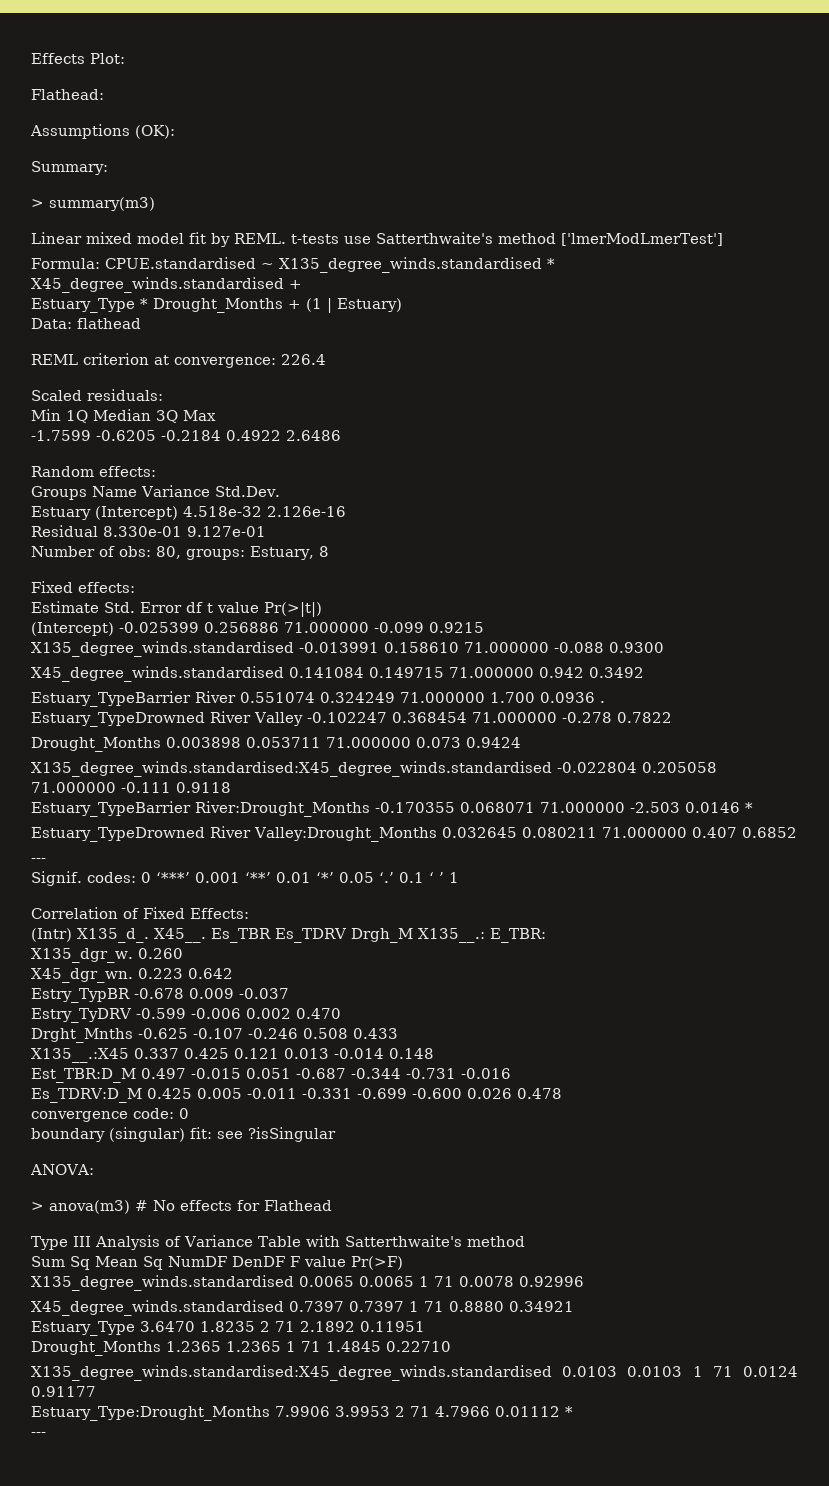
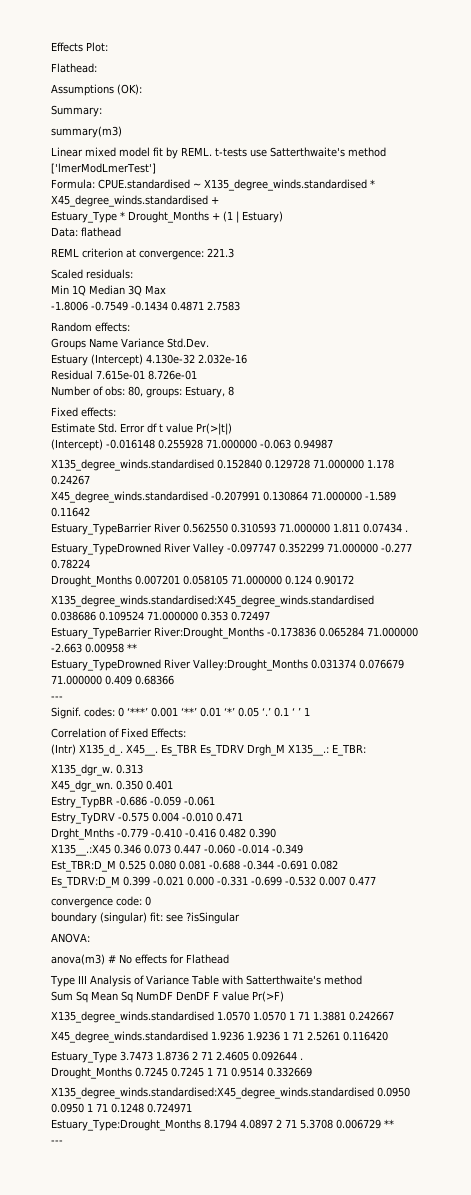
- > summary(m3)
+ summary(m3)
- REML criterion at convergence: 226.4
+ REML criterion at convergence: 221.3
- -1.7599 -0.6205 -0.2184 0.4922 2.6486
+ -1.8006 -0.7549 -0.1434 0.4871 2.7583
- Estuary (Intercept) 4.518e-32 2.126e-16
+ Estuary (Intercept) 4.130e-32 2.032e-16
- Residual 8.330e-01 9.127e-01
+ Residual 7.615e-01 8.726e-01
- (Intercept) -0.025399 0.256886 71.000000 -0.099 0.9215
- X135_degree_winds.standardised -0.013991 0.158610 71.000000 -0.088 0.9300
- X45_degree_winds.standardised 0.141084 0.149715 71.000000 0.942 0.3492
- Estuary_TypeBarrier River 0.551074 0.324249 71.000000 1.700 0.0936 .
- Estuary_TypeDrowned River Valley -0.102247 0.368454 71.000000 -0.278 0.7822
- Drought_Months 0.003898 0.053711 71.000000 0.073 0.9424
- X135_degree_winds.standardised:X45_degree_winds.standardised -0.022804 0.205058 71.000000 -0.111 0.9118
- Estuary_TypeBarrier River:Drought_Months -0.170355 0.068071 71.000000 -2.503 0.0146 *
- Estuary_TypeDrowned River Valley:Drought_Months 0.032645 0.080211 71.000000 0.407 0.6852
+ (Intercept) -0.016148 0.255928 71.000000 -0.063 0.94987
+ X135_degree_winds.standardised 0.152840 0.129728 71.000000 1.178 0.24267
+ X45_degree_winds.standardised -0.207991 0.130864 71.000000 -1.589 0.11642
+ Estuary_TypeBarrier River 0.562550 0.310593 71.000000 1.811 0.07434 .
+ Estuary_TypeDrowned River Valley -0.097747 0.352299 71.000000 -0.277 0.78224
+ Drought_Months 0.007201 0.058105 71.000000 0.124 0.90172
+ X135_degree_winds.standardised:X45_degree_winds.standardised 0.038686 0.109524 71.000000 0.353 0.72497
+ Estuary_TypeBarrier River:Drought_Months -0.173836 0.065284 71.000000 -2.663 0.00958 **
+ Estuary_TypeDrowned River Valley:Drought_Months 0.031374 0.076679 71.000000 0.409 0.68366
- 0.260
+ 0.313
- 0.223 0.642
+ 0.350 0.401
- Estry_TypBR -0.678 0.009 -0.037
- Estry_TyDRV -0.599 -0.006 0.002 0.470
- Drght_Mnths -0.625 -0.107 -0.246 0.508 0.433
- X135__.:X45 0.337 0.425 0.121 0.013 -0.014 0.148
- Est_TBR:D_M 0.497 -0.015 0.051 -0.687 -0.344 -0.731 -0.016
- Es_TDRV:D_M 0.425 0.005 -0.011 -0.331 -0.699 -0.600 0.026 0.478
+ Estry_TypBR -0.686 -0.059 -0.061
+ Estry_TyDRV -0.575 0.004 -0.010 0.471
+ Drght_Mnths -0.779 -0.410 -0.416 0.482 0.390
+ X135__.:X45 0.346 0.073 0.447 -0.060 -0.014 -0.349
+ Est_TBR:D_M 0.525 0.080 0.081 -0.688 -0.344 -0.691 0.082
+ Es_TDRV:D_M 0.399 -0.021 0.000 -0.331 -0.699 -0.532 0.007 0.477
- > anova(m3) # No effects for Flathead
+ anova(m3) # No effects for Flathead
- X135_degree_winds.standardised 0.0065 0.0065 1 71 0.0078 0.92996
- X45_degree_winds.standardised 0.7397 0.7397 1 71 0.8880 0.34921
- Estuary_Type 3.6470 1.8235 2 71 2.1892 0.11951
- Drought_Months 1.2365 1.2365 1 71 1.4845 0.22710
- X135_degree_winds.standardised:X45_degree_winds.standardised 0.0103 0.0103 1 71 0.0124 0.91177
- Estuary_Type:Drought_Months 7.9906 3.9953 2 71 4.7966 0.01112 *
+ X135_degree_winds.standardised 1.0570 1.0570 1 71 1.3881 0.242667
+ X45_degree_winds.standardised 1.9236 1.9236 1 71 2.5261 0.116420
+ Estuary_Type 3.7473 1.8736 2 71 2.4605 0.092644 .
+ Drought_Months 0.7245 0.7245 1 71 0.9514 0.332669
+ X135_degree_winds.standardised:X45_degree_winds.standardised 0.0950 0.0950 1 71 0.1248 0.724971
+ Estuary_Type:Drought_Months 8.1794 4.0897 2 71 5.3708 0.006729 **

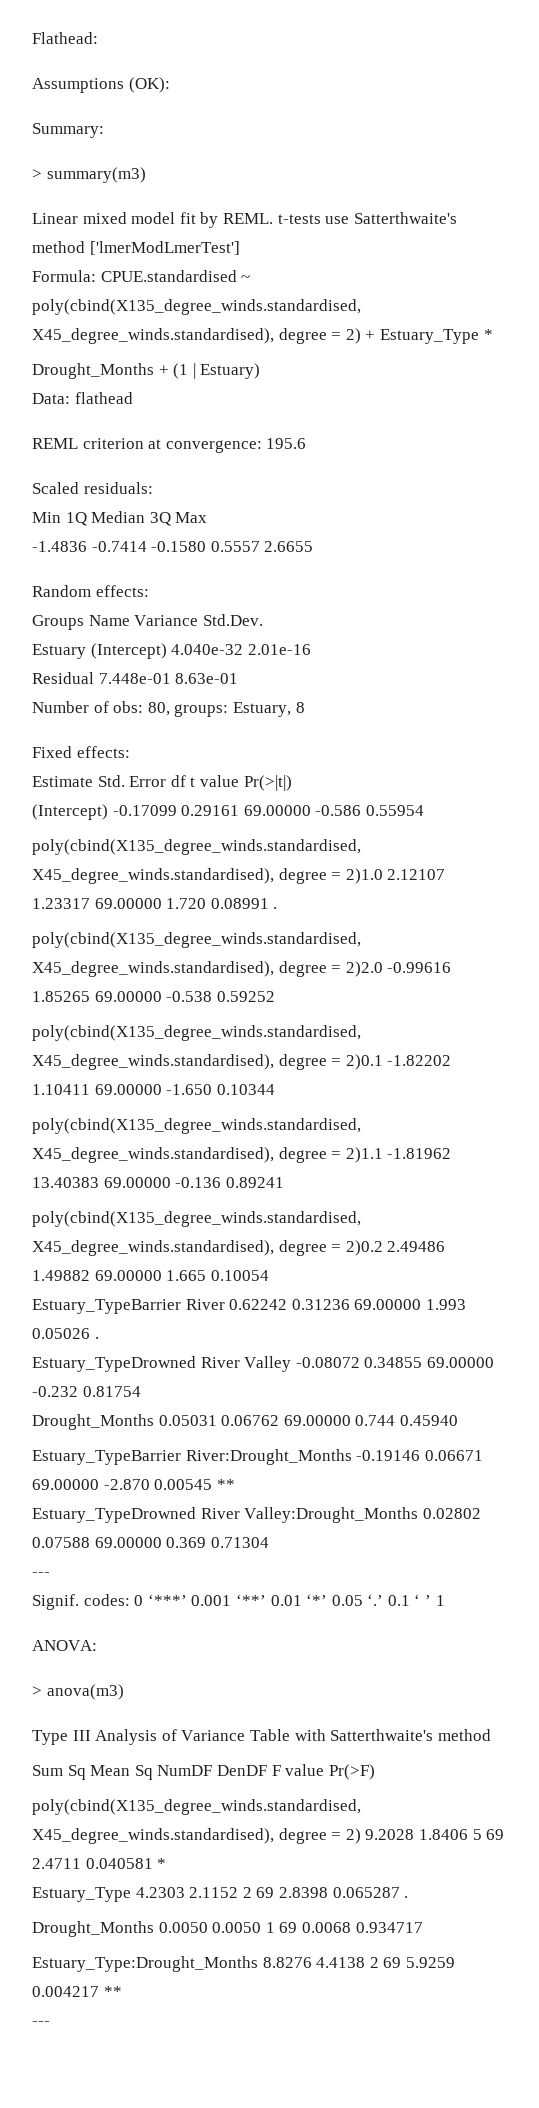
- Effects Plot:
- summary(m3)
+ > summary(m3)
- Formula: CPUE.standardised ~ X135_degree_winds.standardised * X45_degree_winds.standardised +
- Estuary_Type * Drought_Months + (1 | Estuary)
+ Formula: CPUE.standardised ~ poly(cbind(X135_degree_winds.standardised, X45_degree_winds.standardised), degree = 2) + Estuary_Type *
+ Drought_Months + (1 | Estuary)
- REML criterion at convergence: 221.3
+ REML criterion at convergence: 195.6
- -1.8006 -0.7549 -0.1434 0.4871 2.7583
+ -1.4836 -0.7414 -0.1580 0.5557 2.6655
- Estuary (Intercept) 4.130e-32 2.032e-16
+ Estuary (Intercept) 4.040e-32 2.01e-16
- Residual 7.615e-01 8.726e-01
+ Residual 7.448e-01 8.63e-01
- (Intercept) -0.016148 0.255928 71.000000 -0.063 0.94987
- X135_degree_winds.standardised 0.152840 0.129728 71.000000 1.178 0.24267
- X45_degree_winds.standardised -0.207991 0.130864 71.000000 -1.589 0.11642
- Estuary_TypeBarrier River 0.562550 0.310593 71.000000 1.811 0.07434 .
- Estuary_TypeDrowned River Valley -0.097747 0.352299 71.000000 -0.277 0.78224
- Drought_Months 0.007201 0.058105 71.000000 0.124 0.90172
- X135_degree_winds.standardised:X45_degree_winds.standardised 0.038686 0.109524 71.000000 0.353 0.72497
- Estuary_TypeBarrier River:Drought_Months -0.173836 0.065284 71.000000 -2.663 0.00958 **
+ (Intercept) -0.17099 0.29161 69.00000 -0.586 0.55954
+ poly(cbind(X135_degree_winds.standardised, X45_degree_winds.standardised), degree = 2)1.0 2.12107 1.23317 69.00000 1.720 0.08991 .
+ poly(cbind(X135_degree_winds.standardised, X45_degree_winds.standardised), degree = 2)2.0 -0.99616 1.85265 69.00000 -0.538 0.59252
+ poly(cbind(X135_degree_winds.standardised, X45_degree_winds.standardised), degree = 2)0.1 -1.82202 1.10411 69.00000 -1.650 0.10344
+ poly(cbind(X135_degree_winds.standardised, X45_degree_winds.standardised), degree = 2)1.1 -1.81962 13.40383 69.00000 -0.136 0.89241
+ poly(cbind(X135_degree_winds.standardised, X45_degree_winds.standardised), degree = 2)0.2 2.49486 1.49882 69.00000 1.665 0.10054
+ Estuary_TypeBarrier River 0.62242 0.31236 69.00000 1.993 0.05026 .
+ Estuary_TypeDrowned River Valley -0.08072 0.34855 69.00000 -0.232 0.81754
+ Drought_Months 0.05031 0.06762 69.00000 0.744 0.45940
+ Estuary_TypeBarrier River:Drought_Months -0.19146 0.06671 69.00000 -2.870 0.00545 **
- Estuary_TypeDrowned River Valley:Drought_Months 0.031374 0.076679 71.000000 0.409 0.68366
+ Estuary_TypeDrowned River Valley:Drought_Months 0.02802 0.07588 69.00000 0.369 0.71304
- Correlation of Fixed Effects:
- (Intr) X135_d_. X45__. Es_TBR Es_TDRV Drgh_M X135__.: E_TBR:
- X135_dgr_w. 0.313
- X45_dgr_wn. 0.350 0.401
- Estry_TypBR -0.686 -0.059 -0.061
- Estry_TyDRV -0.575 0.004 -0.010 0.471
- Drght_Mnths -0.779 -0.410 -0.416 0.482 0.390
- X135__.:X45 0.346 0.073 0.447 -0.060 -0.014 -0.349
- Est_TBR:D_M 0.525 0.080 0.081 -0.688 -0.344 -0.691 0.082
- Es_TDRV:D_M 0.399 -0.021 0.000 -0.331 -0.699 -0.532 0.007 0.477
- convergence code: 0
- boundary (singular) fit: see ?isSingular
- anova(m3) # No effects for Flathead
+ > anova(m3)
- X135_degree_winds.standardised 1.0570 1.0570 1 71 1.3881 0.242667
- X45_degree_winds.standardised 1.9236 1.9236 1 71 2.5261 0.116420
- Estuary_Type 3.7473 1.8736 2 71 2.4605 0.092644 .
- Drought_Months 0.7245 0.7245 1 71 0.9514 0.332669
- X135_degree_winds.standardised:X45_degree_winds.standardised 0.0950 0.0950 1 71 0.1248 0.724971
- Estuary_Type:Drought_Months 8.1794 4.0897 2 71 5.3708 0.006729 **
+ poly(cbind(X135_degree_winds.standardised, X45_degree_winds.standardised), degree = 2) 9.2028 1.8406 5 69 2.4711 0.040581 *
+ Estuary_Type 4.2303 2.1152 2 69 2.8398 0.065287 .
+ Drought_Months 0.0050 0.0050 1 69 0.0068 0.934717
+ Estuary_Type:Drought_Months 8.8276 4.4138 2 69 5.9259 0.004217 **

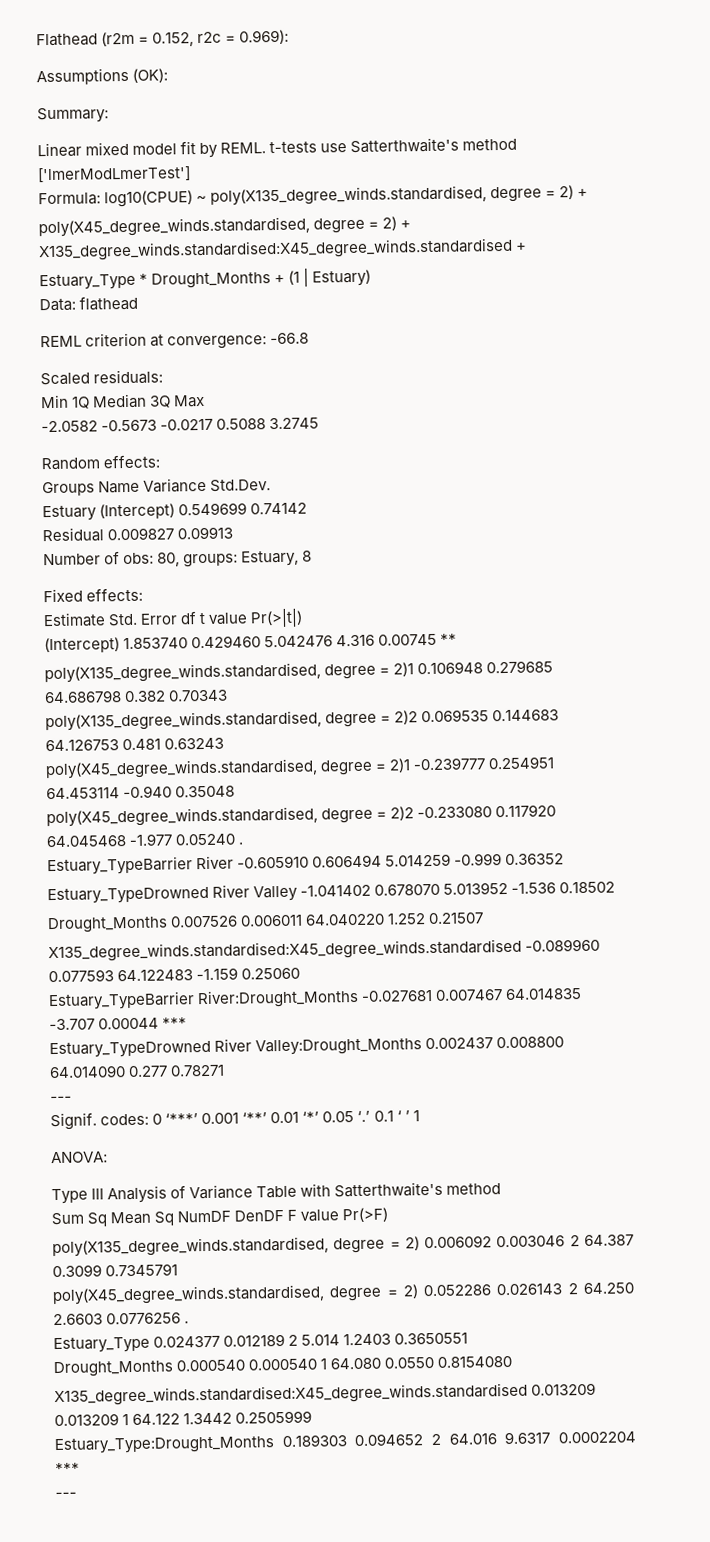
- Flathead:
+ Flathead (r2m = 0.152, r2c = 0.969):
- > summary(m3)
- Formula: CPUE.standardised ~ poly(cbind(X135_degree_winds.standardised, X45_degree_winds.standardised), degree = 2) + Estuary_Type *
- Drought_Months + (1 | Estuary)
+ Formula: log10(CPUE) ~ poly(X135_degree_winds.standardised, degree = 2) +
+ poly(X45_degree_winds.standardised, degree = 2) + X135_degree_winds.standardised:X45_degree_winds.standardised +
+ Estuary_Type * Drought_Months + (1 | Estuary)
- REML criterion at convergence: 195.6
+ REML criterion at convergence: -66.8
- -1.4836 -0.7414 -0.1580 0.5557 2.6655
+ -2.0582 -0.5673 -0.0217 0.5088 3.2745
- Estuary (Intercept) 4.040e-32 2.01e-16
+ Estuary (Intercept) 0.549699 0.74142
- Residual 7.448e-01 8.63e-01
+ Residual 0.009827 0.09913
- (Intercept) -0.17099 0.29161 69.00000 -0.586 0.55954
- poly(cbind(X135_degree_winds.standardised, X45_degree_winds.standardised), degree = 2)1.0 2.12107 1.23317 69.00000 1.720 0.08991 .
- poly(cbind(X135_degree_winds.standardised, X45_degree_winds.standardised), degree = 2)2.0 -0.99616 1.85265 69.00000 -0.538 0.59252
- poly(cbind(X135_degree_winds.standardised, X45_degree_winds.standardised), degree = 2)0.1 -1.82202 1.10411 69.00000 -1.650 0.10344
- poly(cbind(X135_degree_winds.standardised, X45_degree_winds.standardised), degree = 2)1.1 -1.81962 13.40383 69.00000 -0.136 0.89241
- poly(cbind(X135_degree_winds.standardised, X45_degree_winds.standardised), degree = 2)0.2 2.49486 1.49882 69.00000 1.665 0.10054
- Estuary_TypeBarrier River 0.62242 0.31236 69.00000 1.993 0.05026 .
- Estuary_TypeDrowned River Valley -0.08072 0.34855 69.00000 -0.232 0.81754
- Drought_Months 0.05031 0.06762 69.00000 0.744 0.45940
- Estuary_TypeBarrier River:Drought_Months -0.19146 0.06671 69.00000 -2.870 0.00545 **
- Estuary_TypeDrowned River Valley:Drought_Months 0.02802 0.07588 69.00000 0.369 0.71304
+ (Intercept) 1.853740 0.429460 5.042476 4.316 0.00745 **
+ poly(X135_degree_winds.standardised, degree = 2)1 0.106948 0.279685 64.686798 0.382 0.70343
+ poly(X135_degree_winds.standardised, degree = 2)2 0.069535 0.144683 64.126753 0.481 0.63243
+ poly(X45_degree_winds.standardised, degree = 2)1 -0.239777 0.254951 64.453114 -0.940 0.35048
+ poly(X45_degree_winds.standardised, degree = 2)2 -0.233080 0.117920 64.045468 -1.977 0.05240 .
+ Estuary_TypeBarrier River -0.605910 0.606494 5.014259 -0.999 0.36352
+ Estuary_TypeDrowned River Valley -1.041402 0.678070 5.013952 -1.536 0.18502
+ Drought_Months 0.007526 0.006011 64.040220 1.252 0.21507
+ X135_degree_winds.standardised:X45_degree_winds.standardised -0.089960 0.077593 64.122483 -1.159 0.25060
+ Estuary_TypeBarrier River:Drought_Months -0.027681 0.007467 64.014835 -3.707 0.00044 ***
+ Estuary_TypeDrowned River Valley:Drought_Months 0.002437 0.008800 64.014090 0.277 0.78271
- > anova(m3)
- poly(cbind(X135_degree_winds.standardised, X45_degree_winds.standardised), degree = 2) 9.2028 1.8406 5 69 2.4711 0.040581 *
- Estuary_Type 4.2303 2.1152 2 69 2.8398 0.065287 .
- Drought_Months 0.0050 0.0050 1 69 0.0068 0.934717
- Estuary_Type:Drought_Months 8.8276 4.4138 2 69 5.9259 0.004217 **
+ poly(X135_degree_winds.standardised, degree = 2) 0.006092 0.003046 2 64.387 0.3099 0.7345791
+ poly(X45_degree_winds.standardised, degree = 2) 0.052286 0.026143 2 64.250 2.6603 0.0776256 .
+ Estuary_Type 0.024377 0.012189 2 5.014 1.2403 0.3650551
+ Drought_Months 0.000540 0.000540 1 64.080 0.0550 0.8154080
+ X135_degree_winds.standardised:X45_degree_winds.standardised 0.013209 0.013209 1 64.122 1.3442 0.2505999
+ Estuary_Type:Drought_Months 0.189303 0.094652 2 64.016 9.6317 0.0002204 ***

